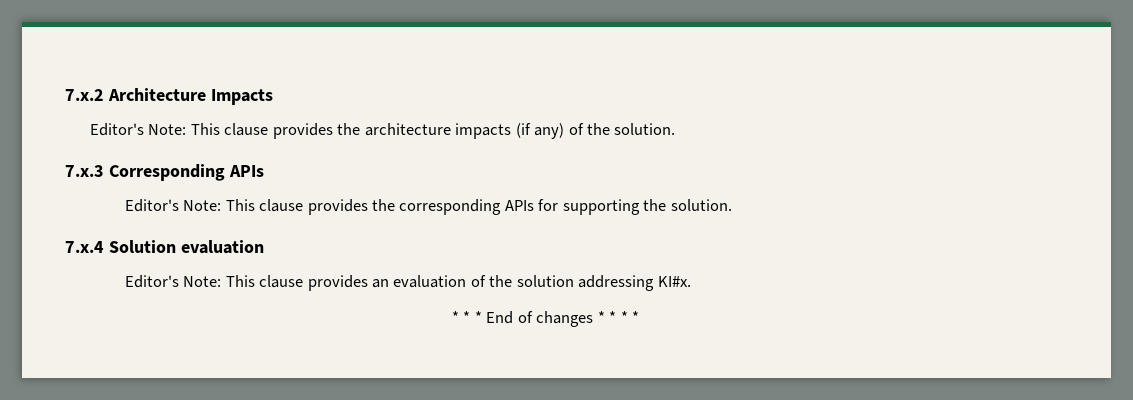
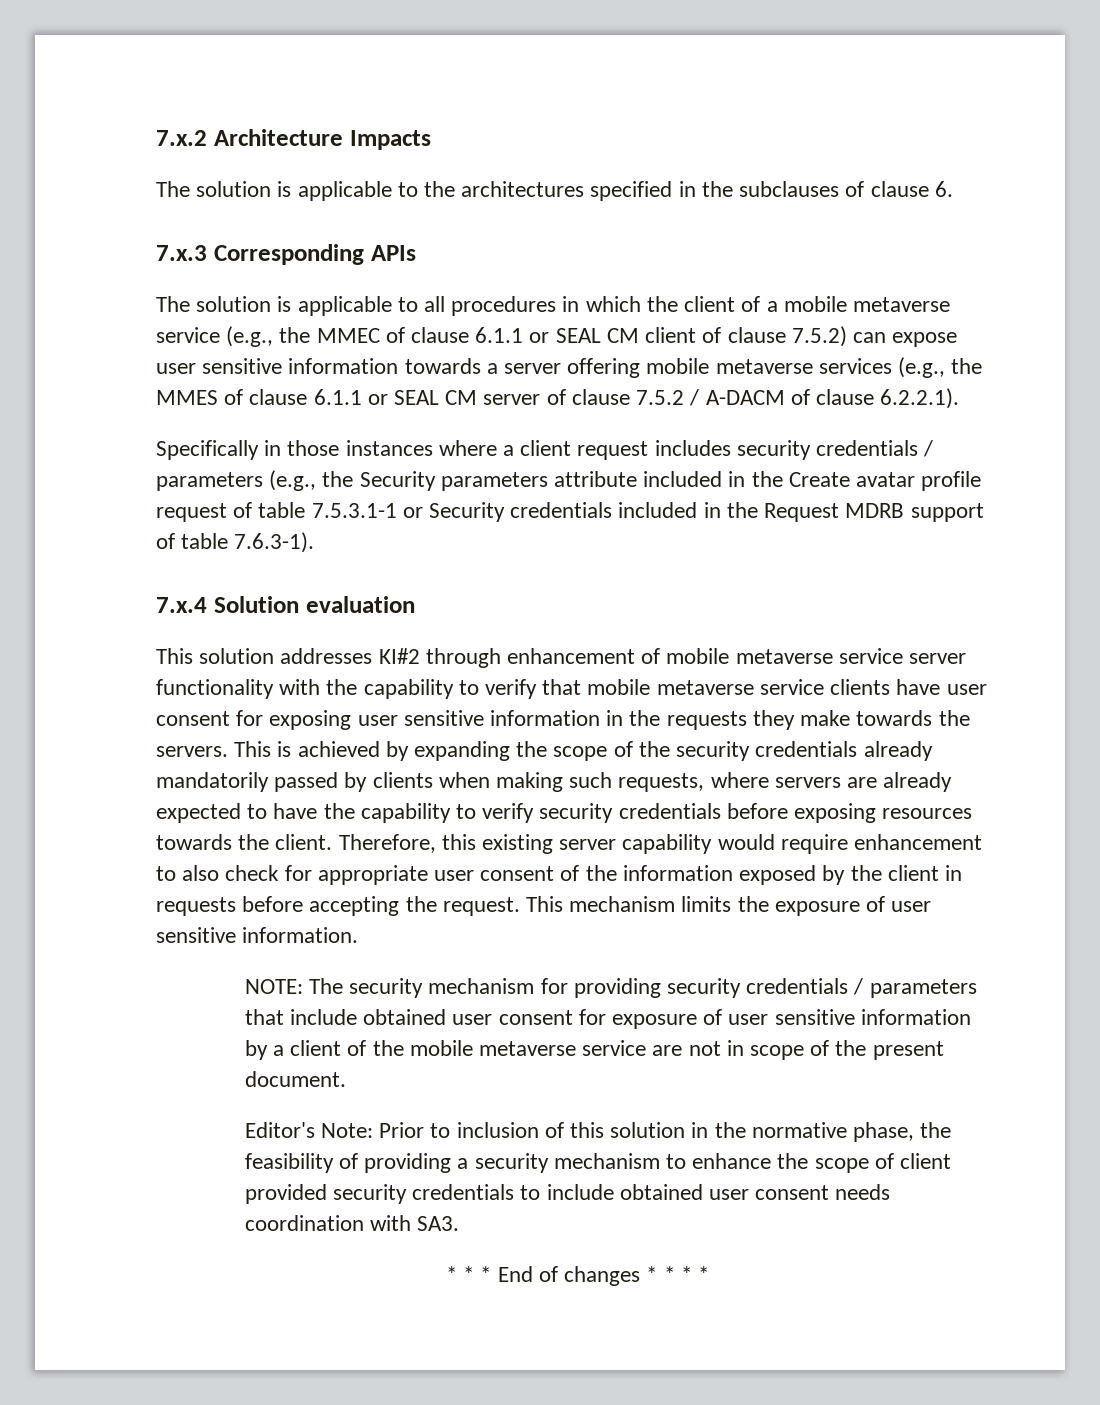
- Editor's Note: This clause provides the architecture impacts (if any) of the solution.
+ The solution is applicable to the architectures specified in the subclauses of clause 6.
  7.x.3 Corresponding APIs
- Editor's Note: This clause provides the corresponding APIs for supporting the solution.
+ The solution is applicable to all procedures in which the client of a mobile metaverse service (e.g., the MMEC of clause 6.1.1 or SEAL CM client of clause 7.5.2) can expose user sensitive information towards a server offering mobile metaverse services (e.g., the MMES of clause 6.1.1 or SEAL CM server of clause 7.5.2 / A-DACM of clause 6.2.2.1).
+ Specifically in those instances where a client request includes security credentials / parameters (e.g., the Security parameters attribute included in the Create avatar profile request of table 7.5.3.1-1 or Security credentials included in the Request MDRB support of table 7.6.3-1).
  7.x.4 Solution evaluation
- Editor's Note: This clause provides an evaluation of the solution addressing KI#x.
+ This solution addresses KI#2 through enhancement of mobile metaverse service server functionality with the capability to verify that mobile metaverse service clients have user consent for exposing user sensitive information in the requests they make towards the servers. This is achieved by expanding the scope of the security credentials already mandatorily passed by clients when making such requests, where servers are already expected to have the capability to verify security credentials before exposing resources towards the client. Therefore, this existing server capability would require enhancement to also check for appropriate user consent of the information exposed by the client in requests before accepting the request. This mechanism limits the exposure of user sensitive information.
+ NOTE: The security mechanism for providing security credentials / parameters that include obtained user consent for exposure of user sensitive information by a client of the mobile metaverse service are not in scope of the present document.
+ Editor's Note: Prior to inclusion of this solution in the normative phase, the feasibility of providing a security mechanism to enhance the scope of client provided security credentials to include obtained user consent needs coordination with SA3.

